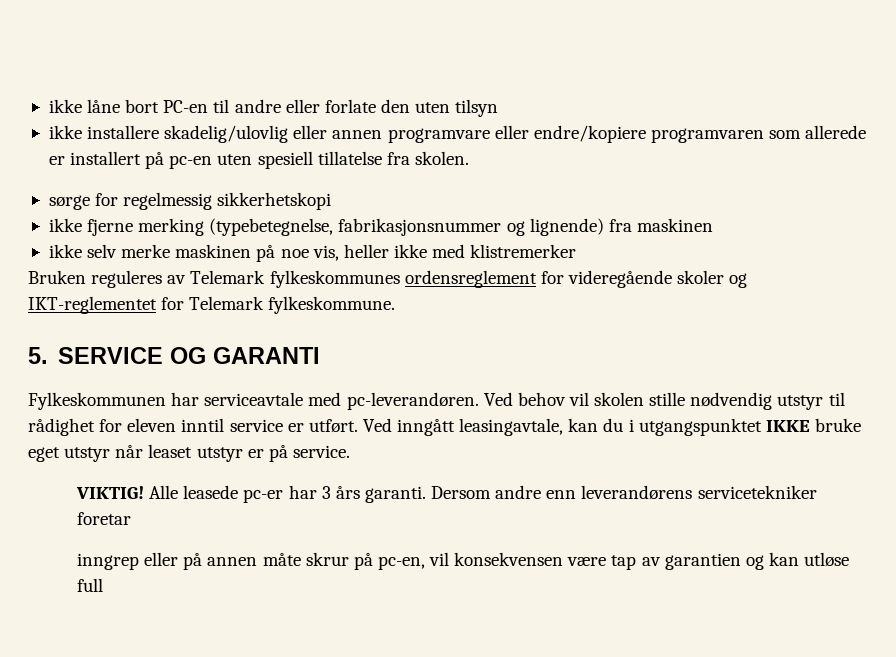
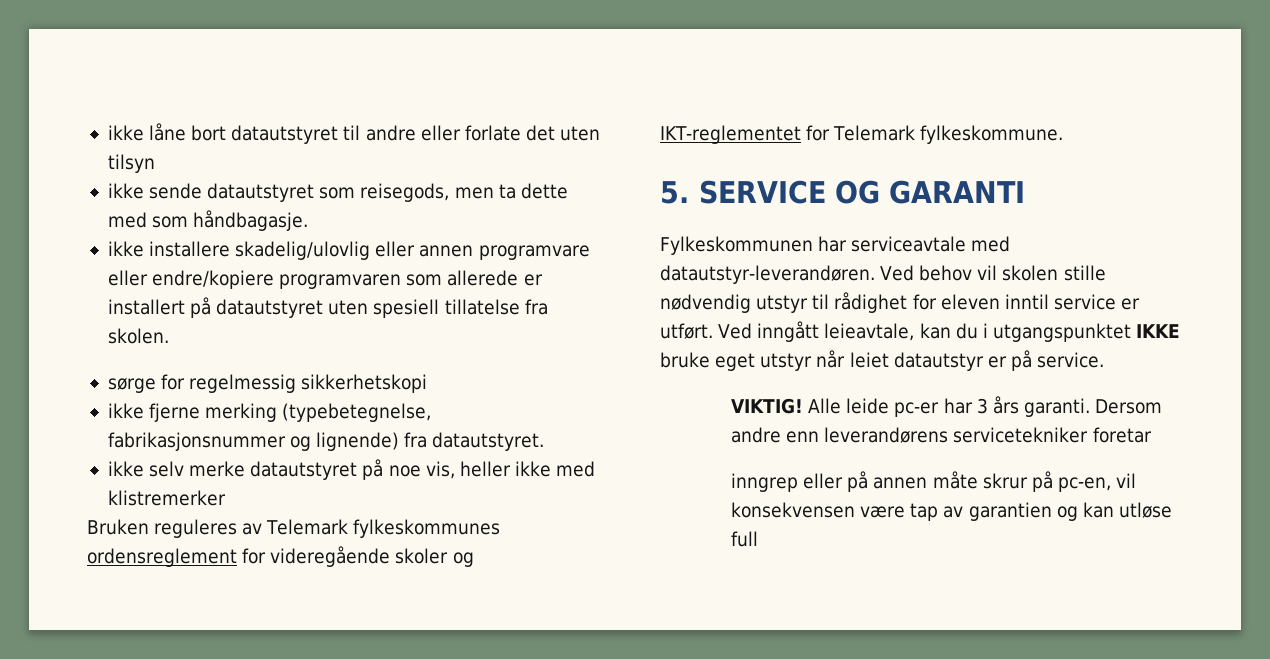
- ikke låne bort PC-en til andre eller forlate den uten tilsyn
+ ikke låne bort datautstyret til andre eller forlate det uten tilsyn
+ ikke sende datautstyret som reisegods, men ta dette med som håndbagasje.
- ikke installere skadelig/ulovlig eller annen programvare eller endre/kopiere programvaren som allerede er installert på pc-en uten spesiell tillatelse fra skolen.
+ ikke installere skadelig/ulovlig eller annen programvare eller endre/kopiere programvaren som allerede er installert på datautstyret uten spesiell tillatelse fra skolen.
- ikke fjerne merking (typebetegnelse, fabrikasjonsnummer og lignende) fra maskinen
+ ikke fjerne merking (typebetegnelse, fabrikasjonsnummer og lignende) fra datautstyret.
- ikke selv merke maskinen på noe vis, heller ikke med klistremerker
+ ikke selv merke datautstyret på noe vis, heller ikke med klistremerker
- Fylkeskommunen har serviceavtale med pc-leverandøren.
+ Fylkeskommunen har serviceavtale med datautstyr-leverandøren.
- Ved inngått leasingavtale, kan du i utgangspunktet IKKE bruke eget utstyr når leaset utstyr er på service.
+ Ved inngått leieavtale, kan du i utgangspunktet IKKE bruke eget utstyr når leiet datautstyr er på service.
- Alle leasede pc-er har 3 års garanti.
+ Alle leide pc-er har 3 års garanti.

